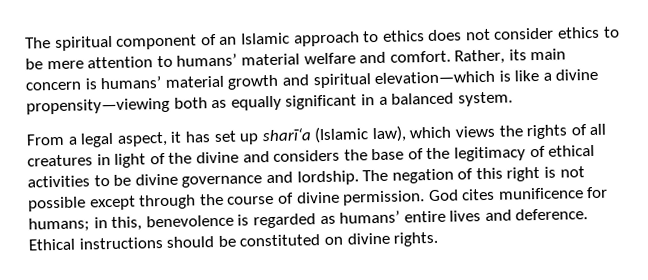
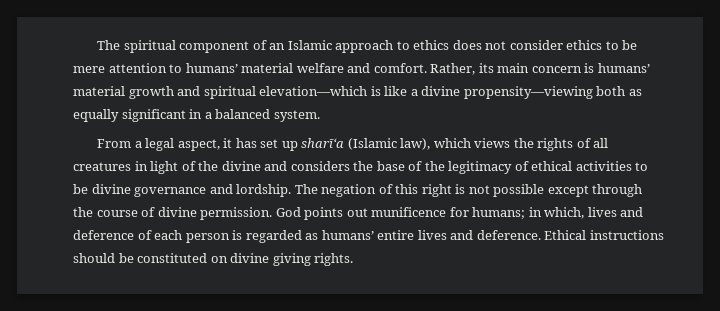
- God cites munificence for humans; in this, benevolence is regarded as humans’ entire lives and deference.
+ God points out munificence for humans; in which, lives and deference of each person is regarded as humans’ entire lives and deference.
- Ethical instructions should be constituted on divine rights.
+ Ethical instructions should be constituted on divine giving rights.

